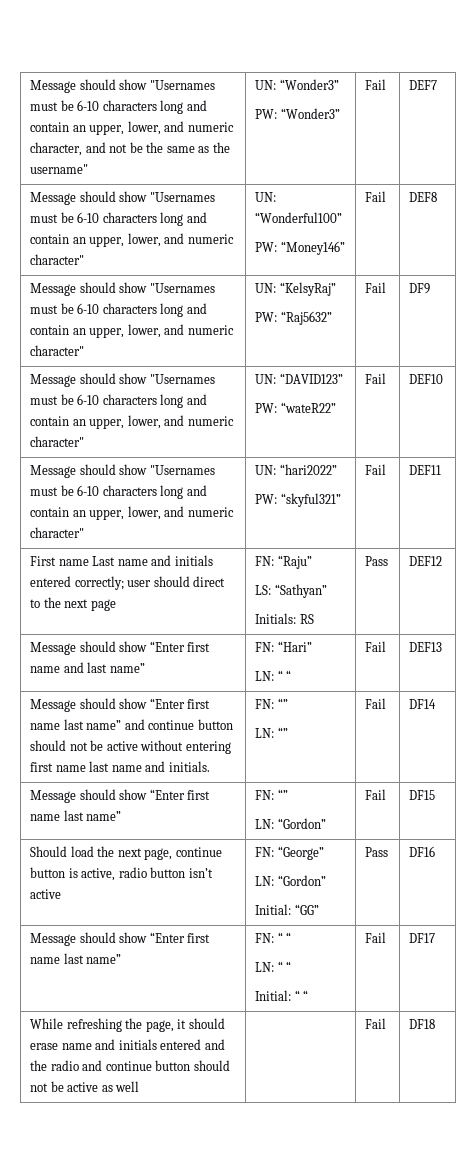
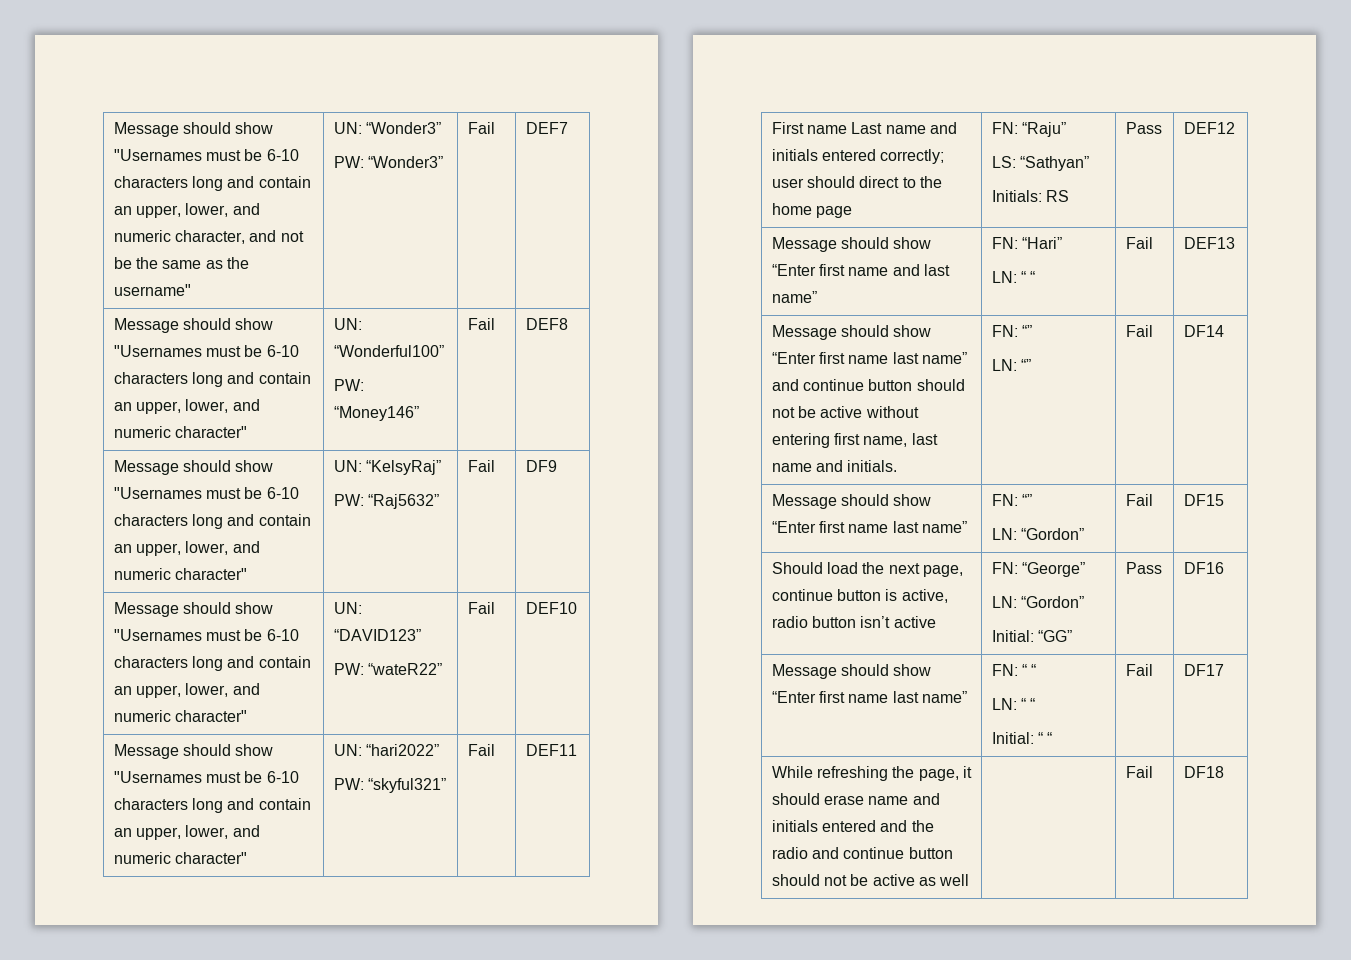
- First name Last name and initials entered correctly; user should direct to the next page | FN: “Raju”
+ First name Last name and initials entered correctly; user should direct to the home page | FN: “Raju”
- Message should show “Enter first name last name” and continue button should not be active without entering first name last name and initials. | FN: “”
+ Message should show “Enter first name last name” and continue button should not be active without entering first name, last name and initials. | FN: “”

